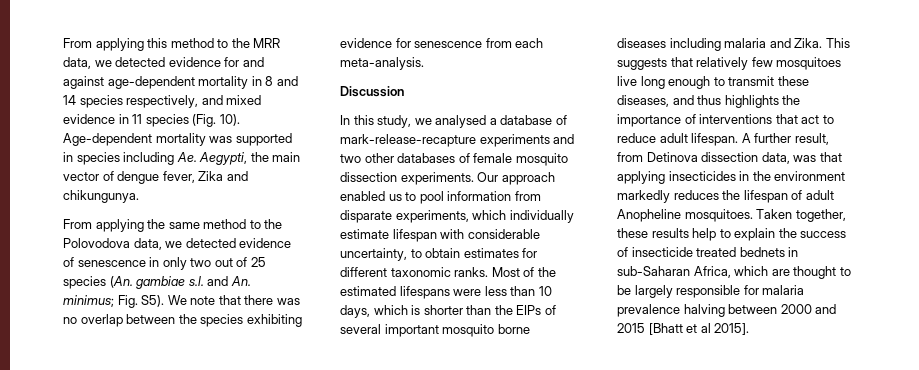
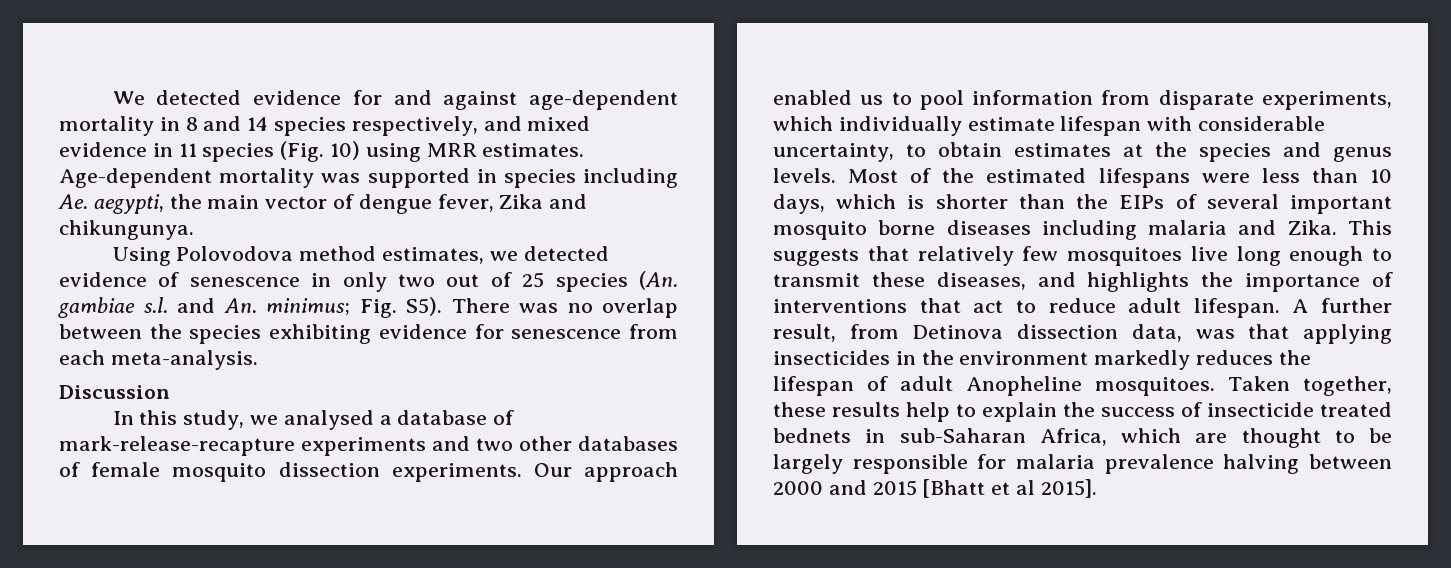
- From applying this method to the MRR data, we detected evidence for and against age-dependent mortality in 8 and 14 species respectively, and mixed evidence in 11 species (Fig. 10).
+ We detected evidence for and against age-dependent mortality in 8 and 14 species respectively, and mixed evidence in 11 species (Fig. 10) using MRR estimates.
- Age-dependent mortality was supported in species including Ae. Aegypti, the main vector of dengue fever, Zika and chikungunya.
+ Age-dependent mortality was supported in species including Ae. aegypti, the main vector of dengue fever, Zika and chikungunya.
- From applying the same method to the Polovodova data, we detected evidence of senescence in only two out of 25 species (An. gambiae s.l. and An. minimus; Fig. S5). We note that there was no overlap between the species exhibiting evidence for senescence from each meta-analysis.
+ Using Polovodova method estimates, we detected evidence of senescence in only two out of 25 species (An. gambiae s.l. and An. minimus; Fig. S5). There was no overlap between the species exhibiting evidence for senescence from each meta-analysis.
- Our approach enabled us to pool information from disparate experiments, which individually estimate lifespan with considerable uncertainty, to obtain estimates for different taxonomic ranks.
+ Our approach enabled us to pool information from disparate experiments, which individually estimate lifespan with considerable uncertainty, to obtain estimates at the species and genus levels.
- This suggests that relatively few mosquitoes live long enough to transmit these diseases, and thus highlights the importance of interventions that act to reduce adult lifespan.
+ This suggests that relatively few mosquitoes live long enough to transmit these diseases, and highlights the importance of interventions that act to reduce adult lifespan.

